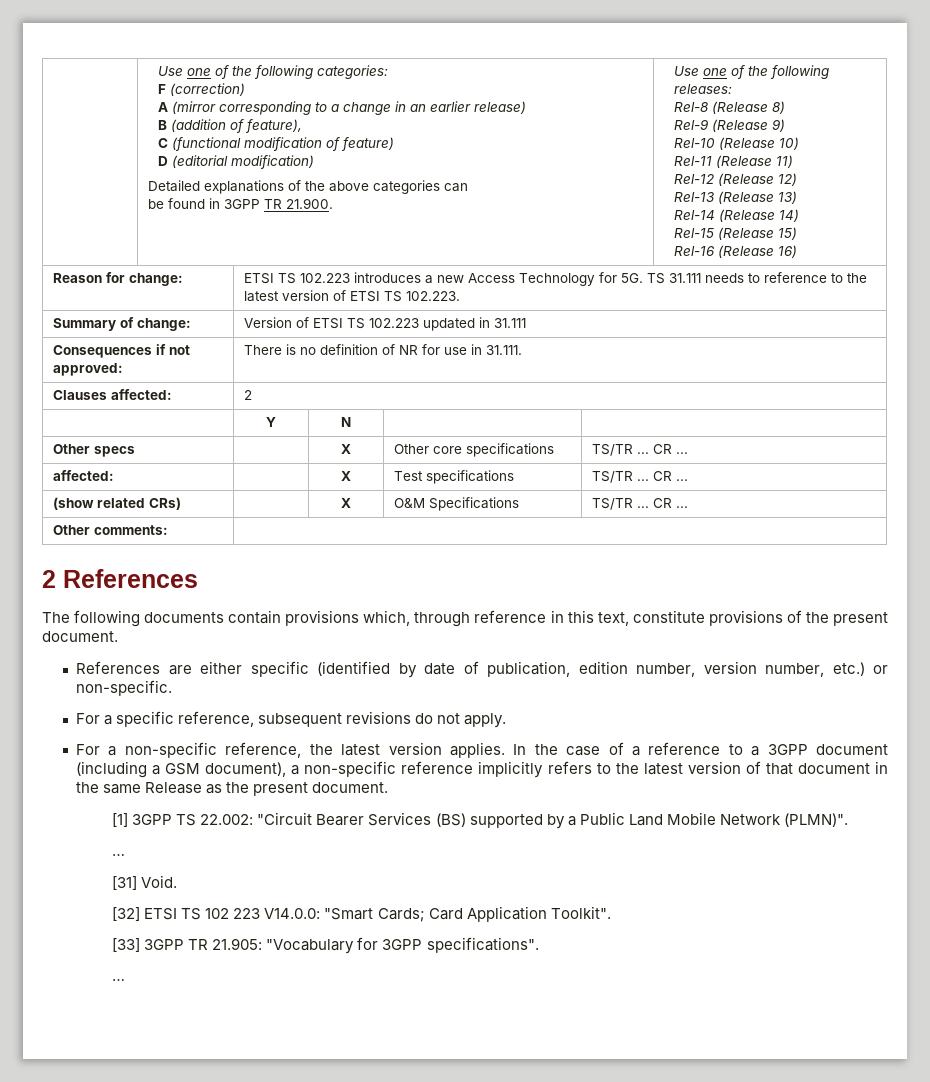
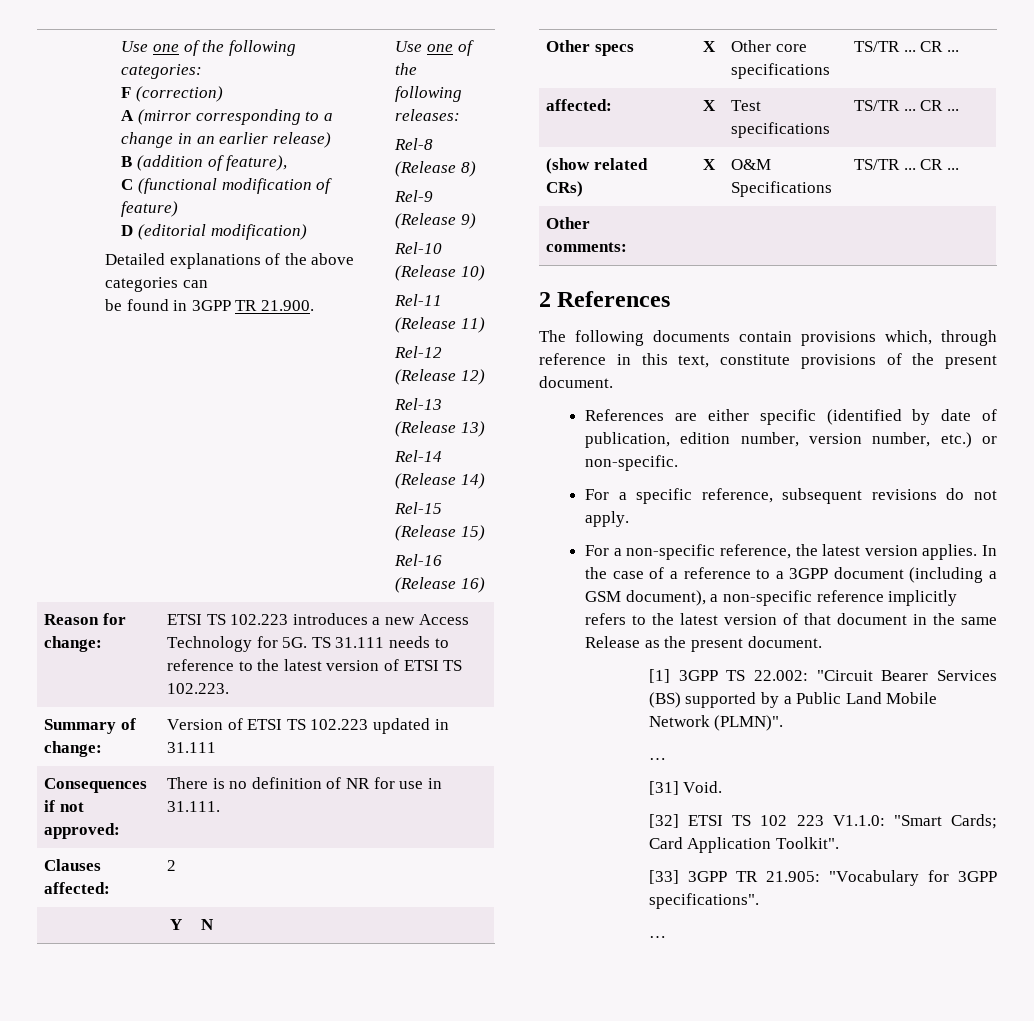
- [32] ETSI TS 102 223 V14.0.0: "Smart Cards; Card Application Toolkit".
+ [32] ETSI TS 102 223 V1.1.0: "Smart Cards; Card Application Toolkit".

